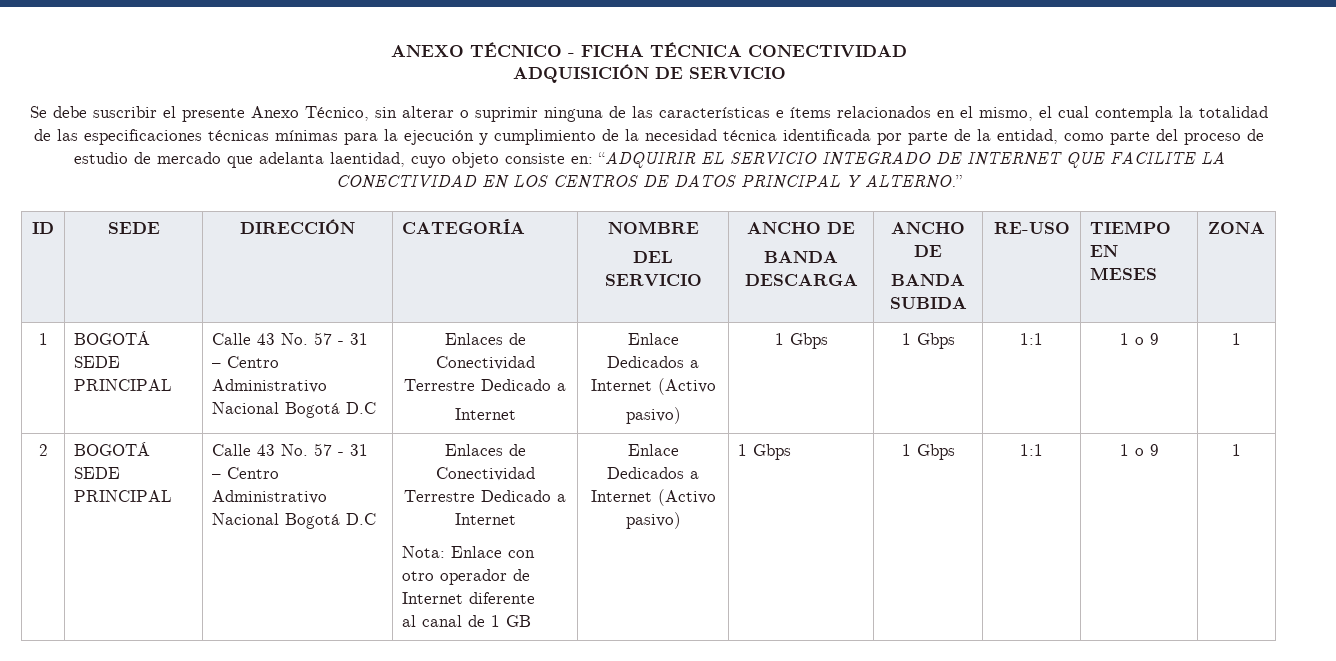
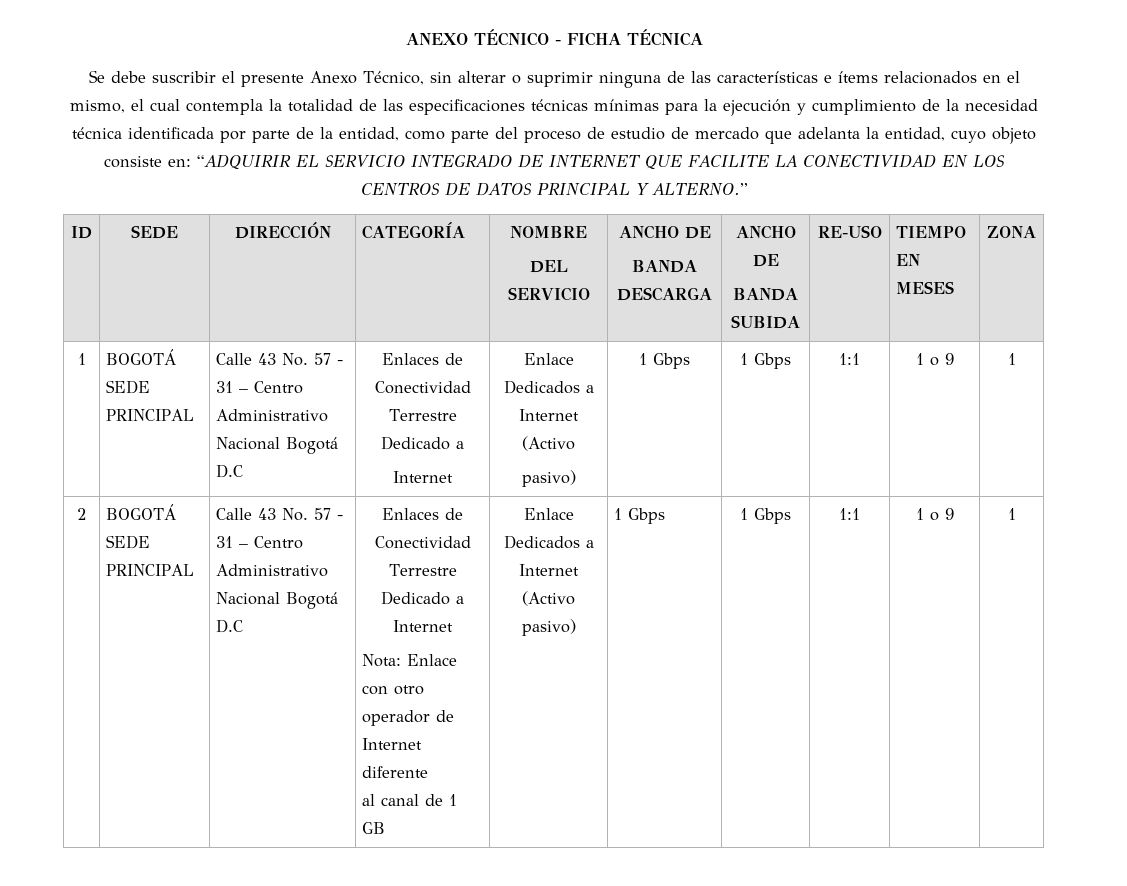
- ANEXO TÉCNICO - FICHA TÉCNICA CONECTIVIDAD
- ADQUISICIÓN DE SERVICIO
+ ANEXO TÉCNICO - FICHA TÉCNICA
- Se debe suscribir el presente Anexo Técnico, sin alterar o suprimir ninguna de las características e ítems relacionados en el mismo, el cual contempla la totalidad de las especificaciones técnicas mínimas para la ejecución y cumplimiento de la necesidad técnica identificada por parte de la entidad, como parte del proceso de estudio de mercado que adelanta laentidad, cuyo objeto consiste en:
+ Se debe suscribir el presente Anexo Técnico, sin alterar o suprimir ninguna de las características e ítems relacionados en el mismo, el cual contempla la totalidad de las especificaciones técnicas mínimas para la ejecución y cumplimiento de la necesidad técnica identificada por parte de la entidad, como parte del proceso de estudio de mercado que adelanta la entidad, cuyo objeto consiste en:

